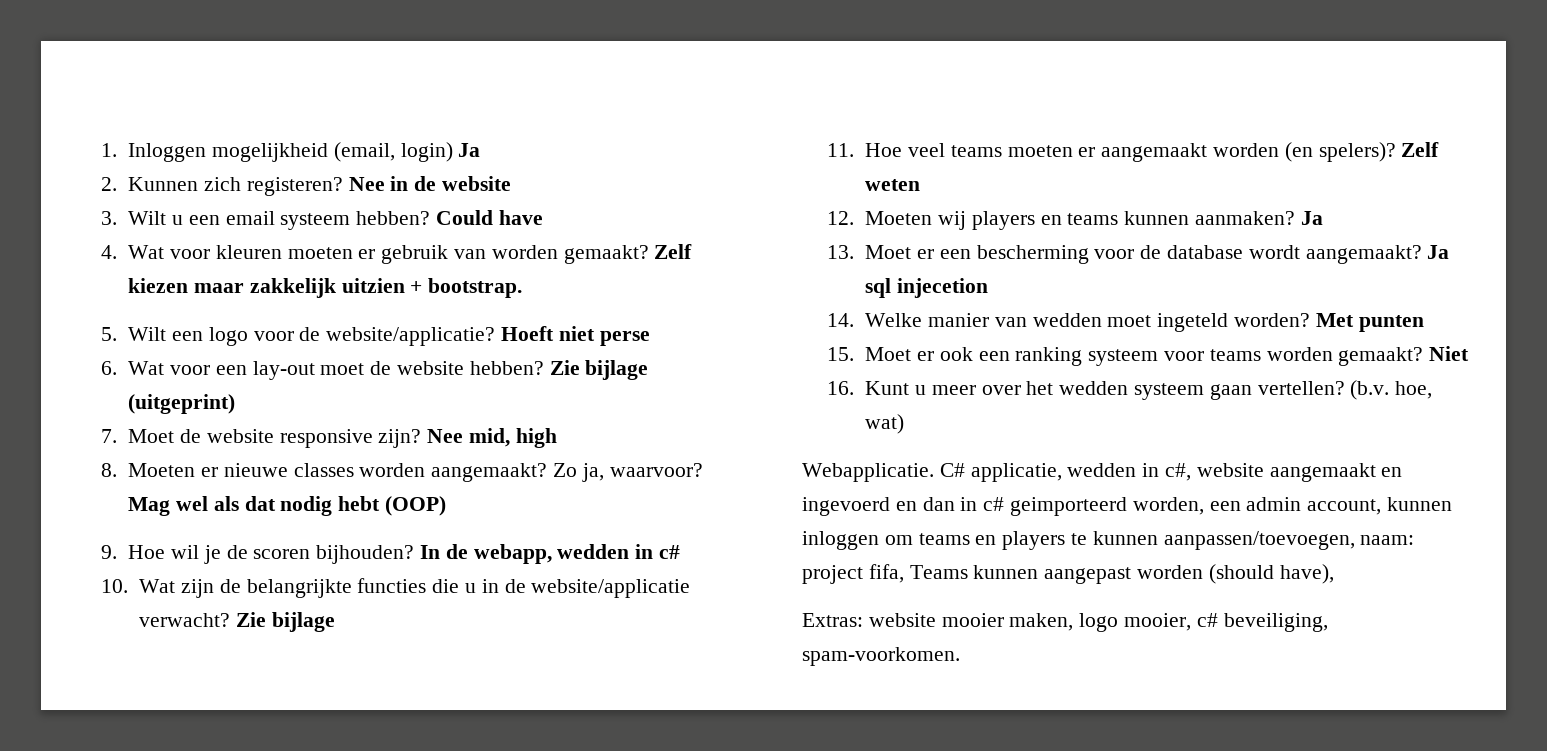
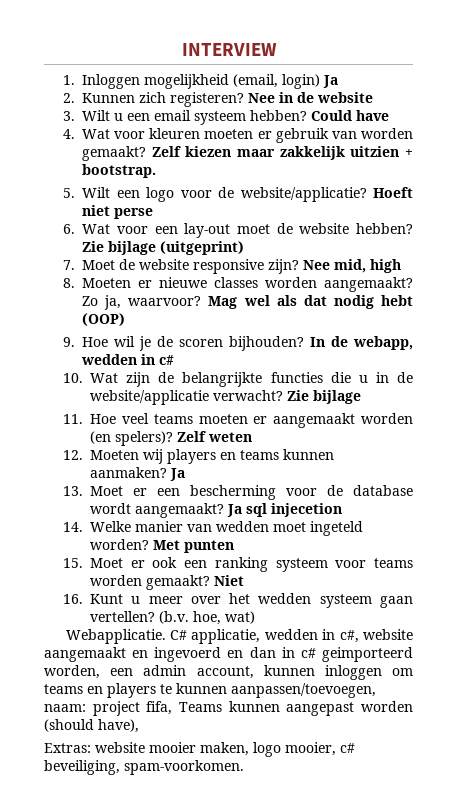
+ INTERVIEW

